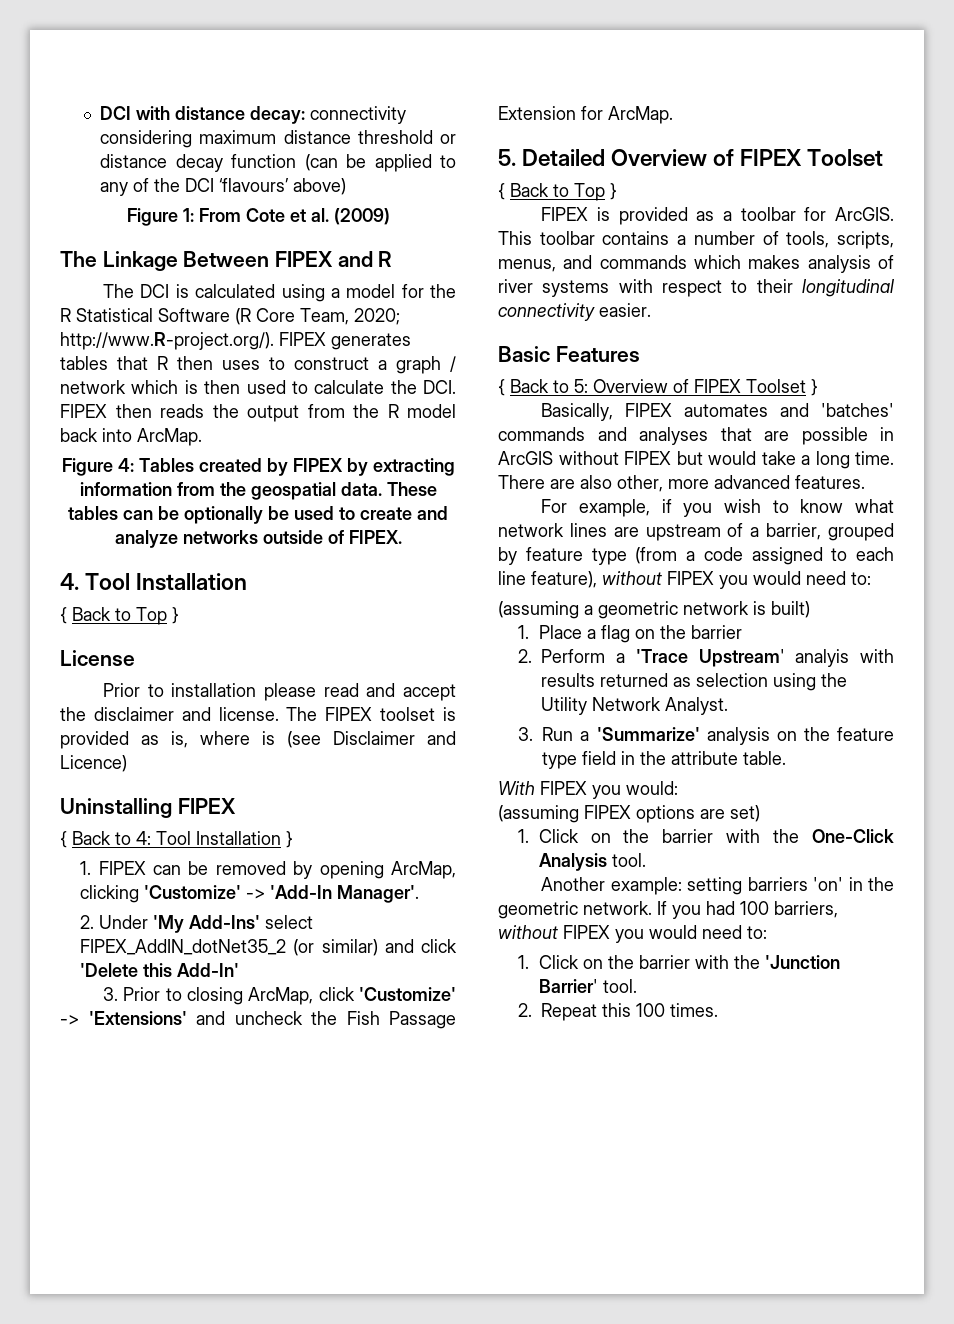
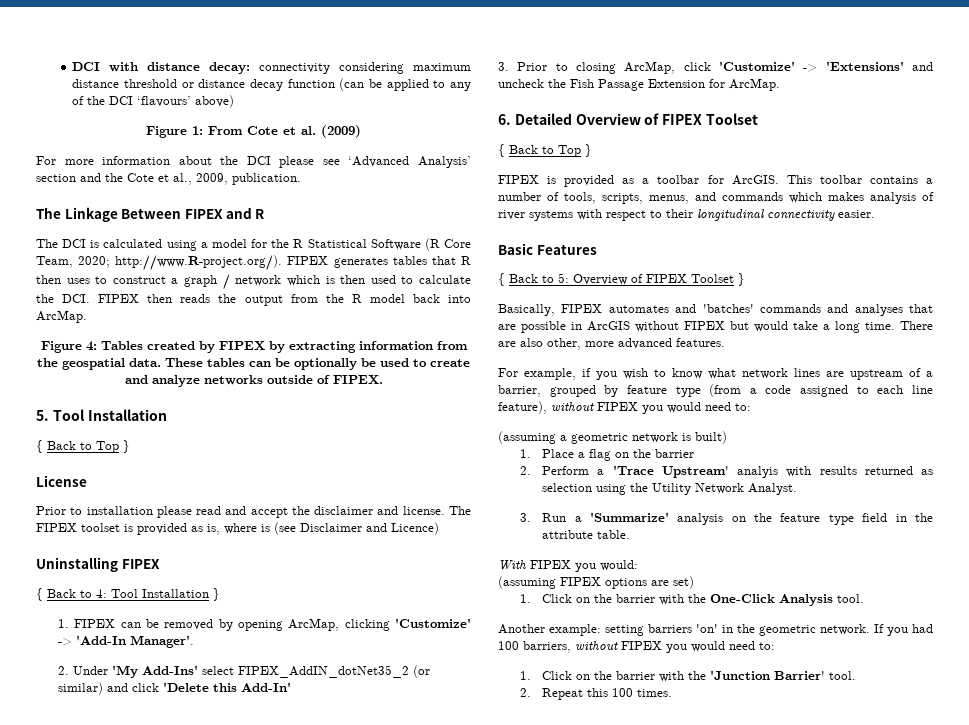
+ For more information about the DCI please see ‘Advanced Analysis’ section and the Cote et al., 2009, publication.
- 4. Tool Installation
+ 5. Tool Installation
- 5. Detailed Overview of FIPEX Toolset
+ 6. Detailed Overview of FIPEX Toolset

